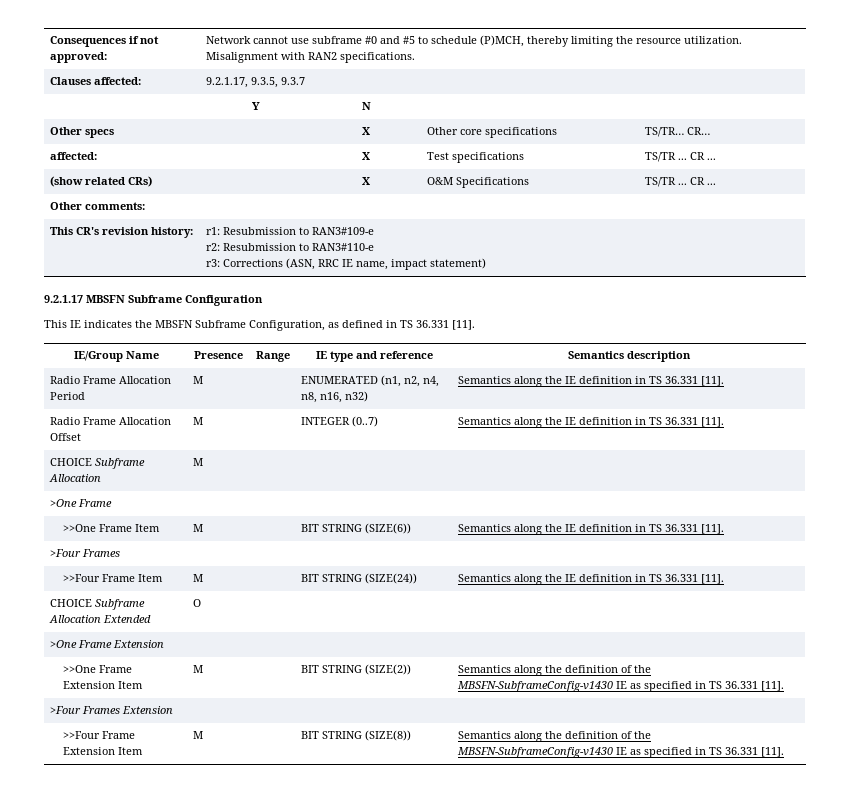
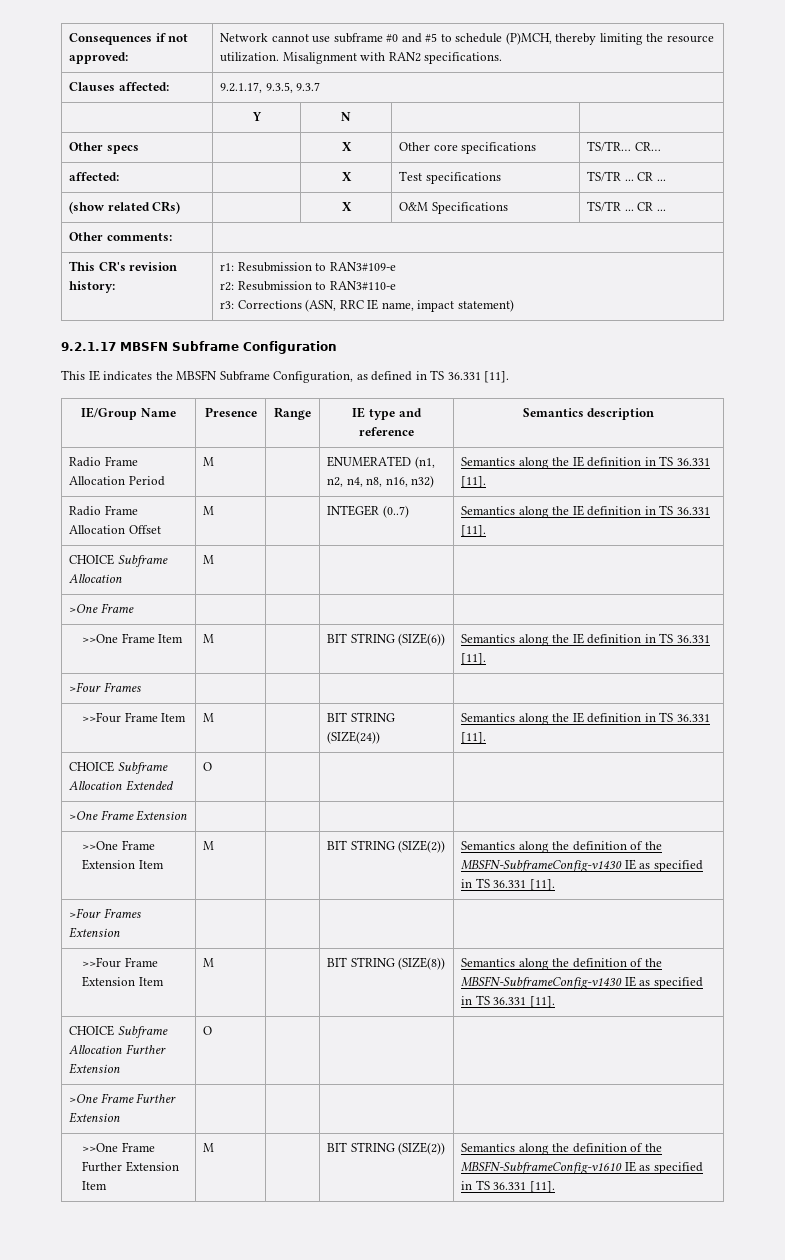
+ CHOICE Subframe Allocation Further Extension | O | | |
+ >One Frame Further Extension | | | |
+ >>One Frame Further Extension Item | M | | BIT STRING (SIZE(2)) | Semantics along the definition of the MBSFN-SubframeConfig-v1610 IE as specified in TS 36.331 [11].

